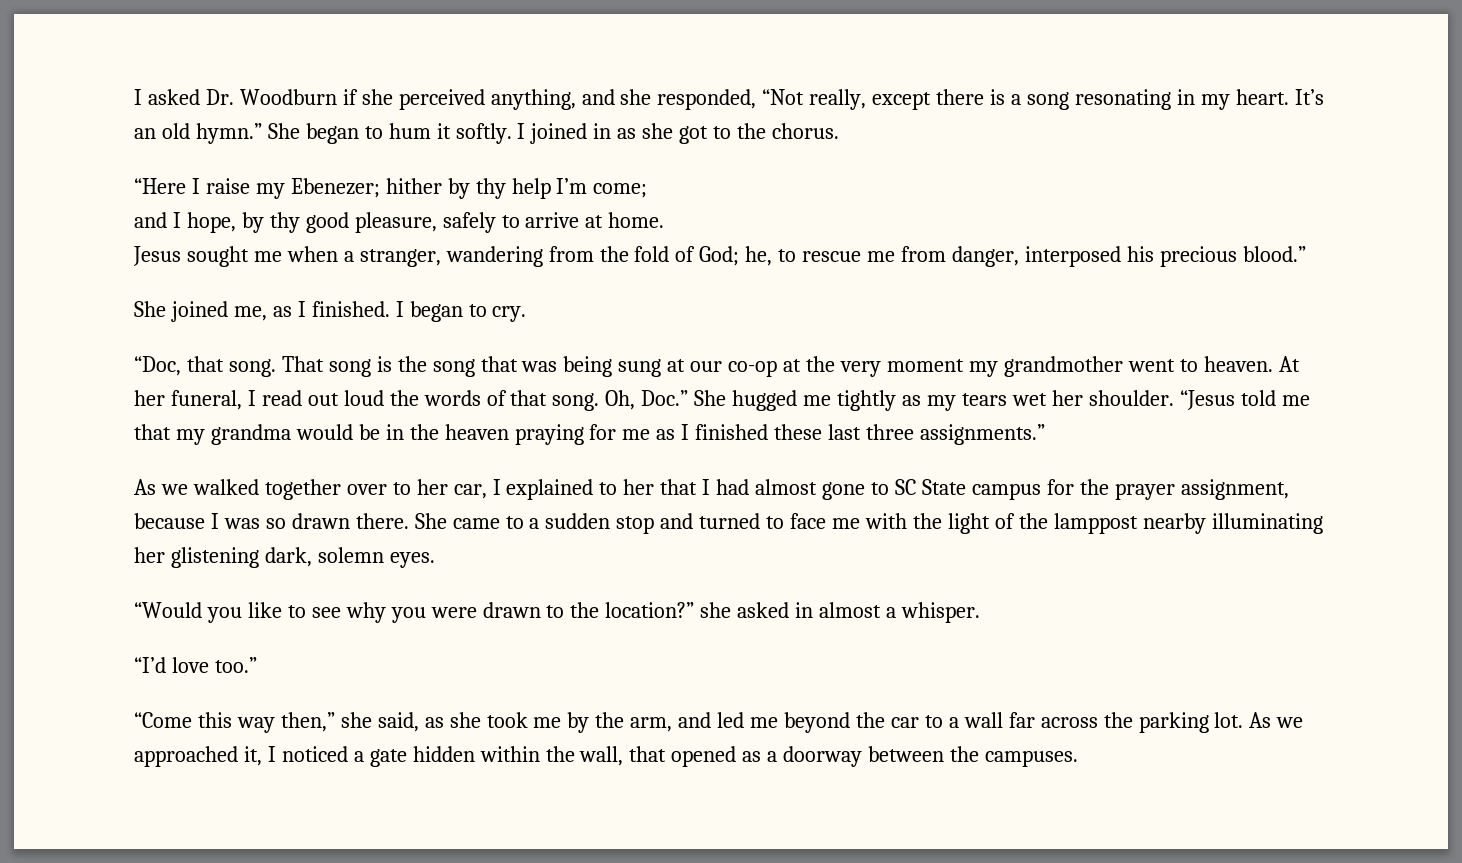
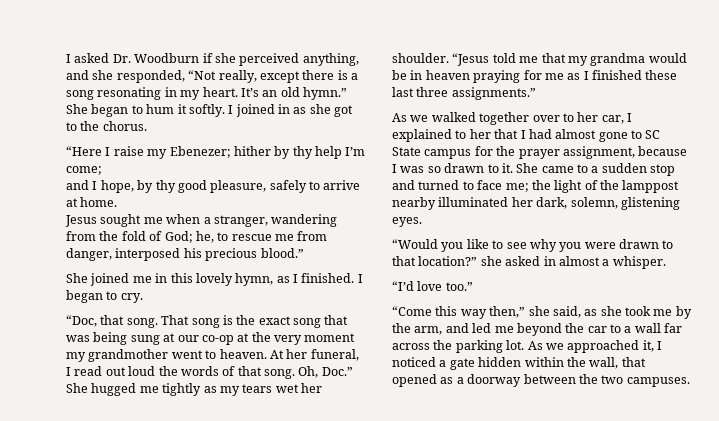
- She joined me, as I finished.
+ She joined me in this lovely hymn, as I finished.
- That song is the song that was being sung at our co-op at the very moment my grandmother went to heaven.
+ That song is the exact song that was being sung at our co-op at the very moment my grandmother went to heaven.
- “Jesus told me that my grandma would be in the heaven praying for me as I finished these last three assignments.”
+ “Jesus told me that my grandma would be in heaven praying for me as I finished these last three assignments.”
- As we walked together over to her car, I explained to her that I had almost gone to SC State campus for the prayer assignment, because I was so drawn there.
+ As we walked together over to her car, I explained to her that I had almost gone to SC State campus for the prayer assignment, because I was so drawn to it.
- She came to a sudden stop and turned to face me with the light of the lamppost nearby illuminating her glistening dark, solemn eyes.
+ She came to a sudden stop and turned to face me; the light of the lamppost nearby illuminated her dark, solemn, glistening eyes.
- “Would you like to see why you were drawn to the location?” she asked in almost a whisper.
+ “Would you like to see why you were drawn to that location?” she asked in almost a whisper.
- As we approached it, I noticed a gate hidden within the wall, that opened as a doorway between the campuses.
+ As we approached it, I noticed a gate hidden within the wall, that opened as a doorway between the two campuses.

